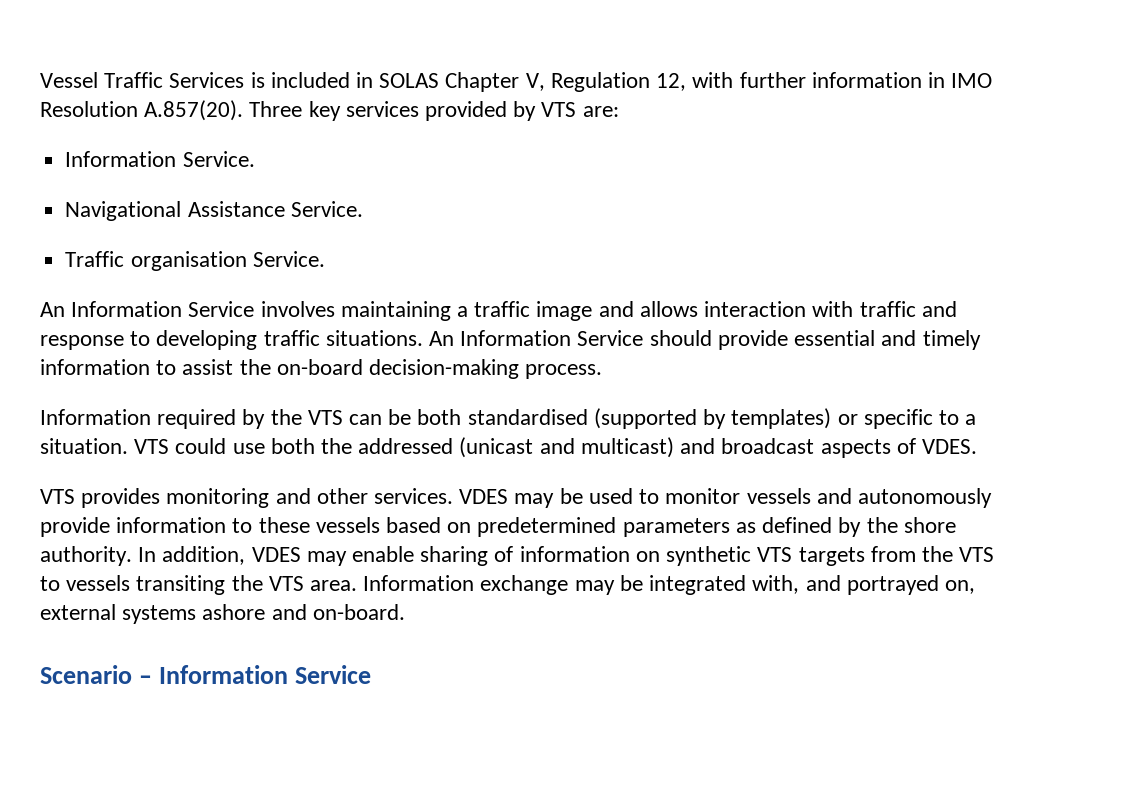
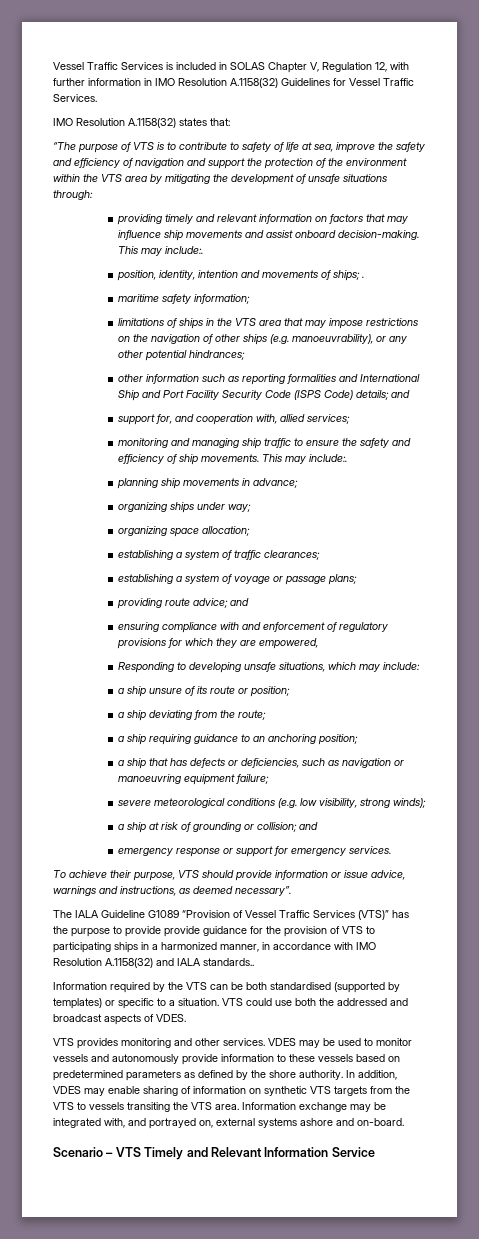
- Vessel Traffic Services is included in SOLAS Chapter V, Regulation 12, with further information in IMO Resolution A.857(20). Three key services provided by VTS are:
- Information Service.
- Navigational Assistance Service.
- Traffic organisation Service.
- An Information Service involves maintaining a traffic image and allows interaction with traffic and response to developing traffic situations. An Information Service should provide essential and timely information to assist the on-board decision-making process.
+ Vessel Traffic Services is included in SOLAS Chapter V, Regulation 12, with further information in IMO Resolution A.1158(32) Guidelines for Vessel Traffic Services.
+ IMO Resolution A.1158(32) states that:
+ “The purpose of VTS is to contribute to safety of life at sea, improve the safety and efficiency of navigation and support the protection of the environment within the VTS area by mitigating the development of unsafe situations through:
+ providing timely and relevant information on factors that may influence ship movements and assist onboard decision-making. This may include:.
+ position, identity, intention and movements of ships; .
+ maritime safety information;
+ limitations of ships in the VTS area that may impose restrictions on the navigation of other ships (e.g. manoeuvrability), or any other potential hindrances;
+ other information such as reporting formalities and International Ship and Port Facility Security Code (ISPS Code) details; and
+ support for, and cooperation with, allied services;
+ monitoring and managing ship traffic to ensure the safety and efficiency of ship movements. This may include:.
+ planning ship movements in advance;
+ organizing ships under way;
+ organizing space allocation;
+ establishing a system of traffic clearances;
+ establishing a system of voyage or passage plans;
+ providing route advice; and
+ ensuring compliance with and enforcement of regulatory provisions for which they are empowered,
+ Responding to developing unsafe situations, which may include:
+ a ship unsure of its route or position;
+ a ship deviating from the route;
+ a ship requiring guidance to an anchoring position;
+ a ship that has defects or deficiencies, such as navigation or manoeuvring equipment failure;
+ severe meteorological conditions (e.g. low visibility, strong winds);
+ a ship at risk of grounding or collision; and
+ emergency response or support for emergency services.
+ To achieve their purpose, VTS should provide information or issue advice, warnings and instructions, as deemed necessary”.
+ The IALA Guideline G1089 “Provision of Vessel Traffic Services (VTS)” has the purpose to provide provide guidance for the provision of VTS to participating ships in a harmonized manner, in accordance with IMO Resolution A.1158(32) and IALA standards..
- VTS could use both the addressed (unicast and multicast) and broadcast aspects of VDES.
+ VTS could use both the addressed and broadcast aspects of VDES.
- Scenario – Information Service
+ Scenario – VTS Timely and Relevant Information Service

